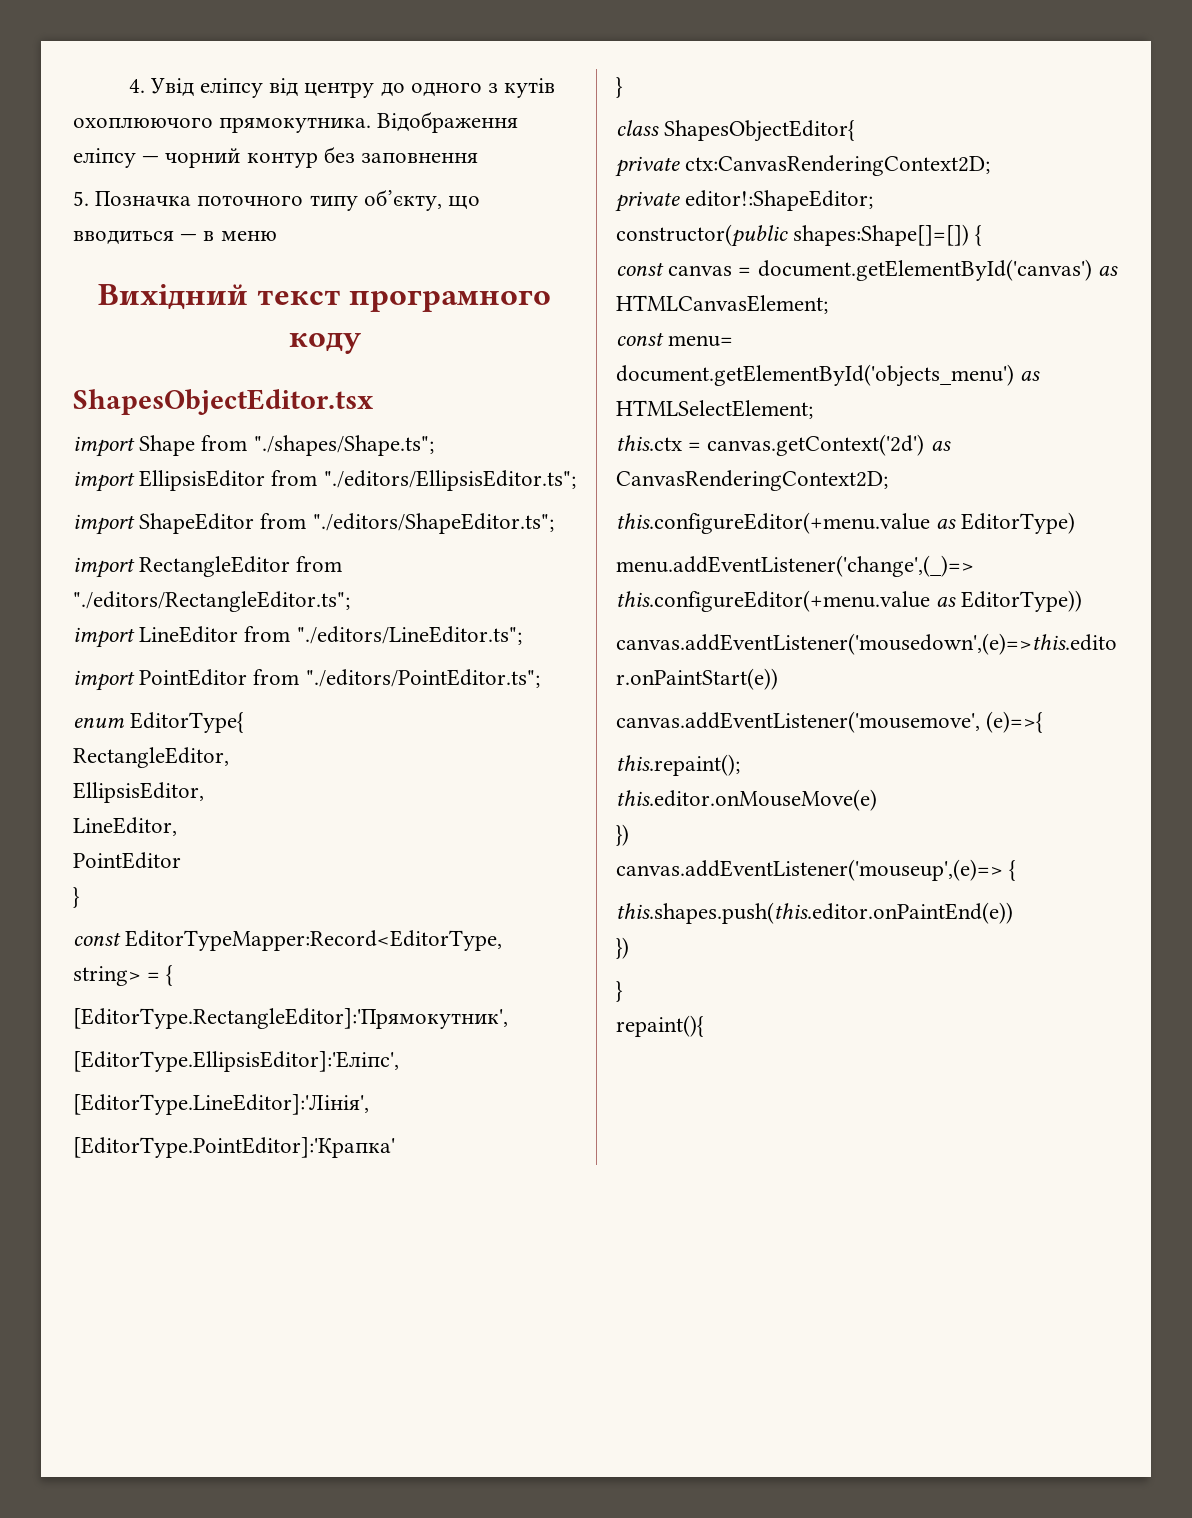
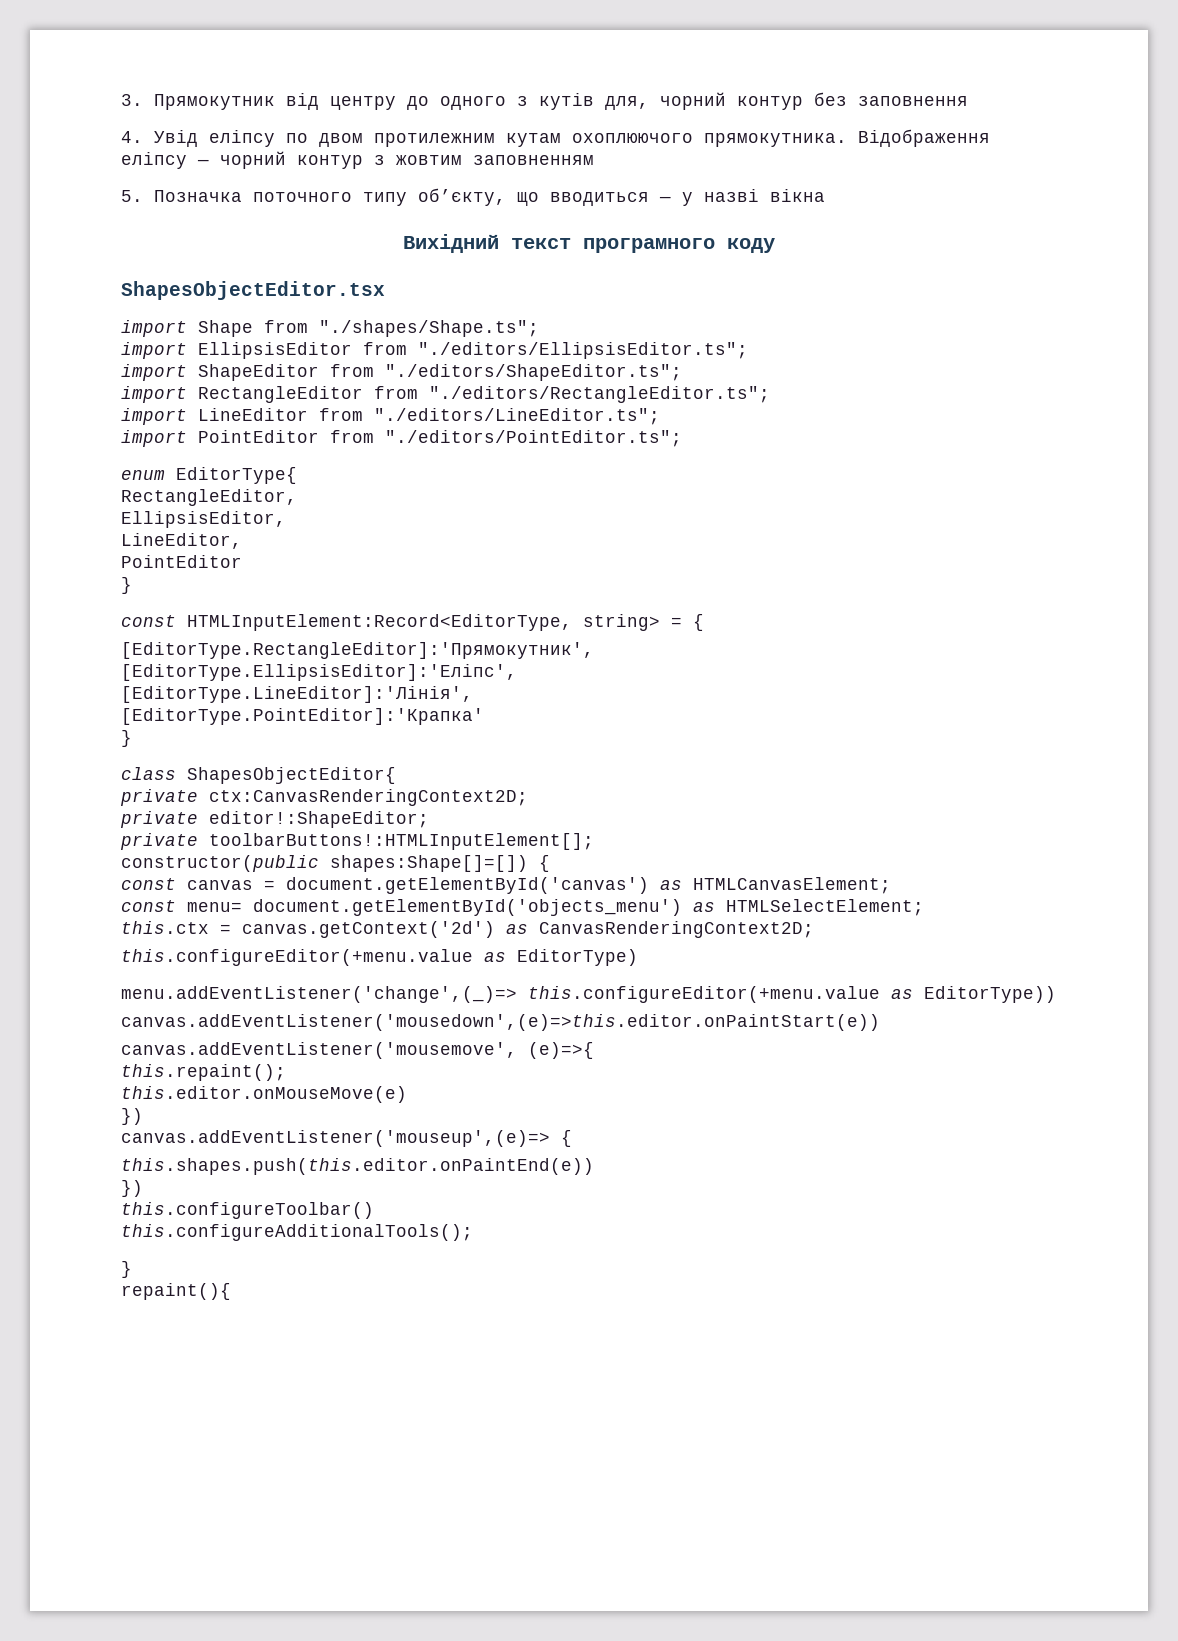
- 4. Увід еліпсу від центру до одного з кутів охоплюючого прямокутника.
+ 3. Прямокутник від центру до одного з кутів для, чорний контур без заповнення
+ 4. Увід еліпсу по двом протилежним кутам охоплюючого прямокутника.
- Відображення еліпсу — чорний контур без заповнення
+ Відображення еліпсу — чорний контур з жовтим заповненням
- 5. Позначка поточного типу об’єкту, що вводиться — в меню
+ 5. Позначка поточного типу об’єкту, що вводиться — у назві вікна
- const EditorTypeMapper:Record<EditorType, string> = {
+ const HTMLInputElement:Record<EditorType, string> = {
+ private toolbarButtons!:HTMLInputElement[];
+ this.configureToolbar()
+ this.configureAdditionalTools();

